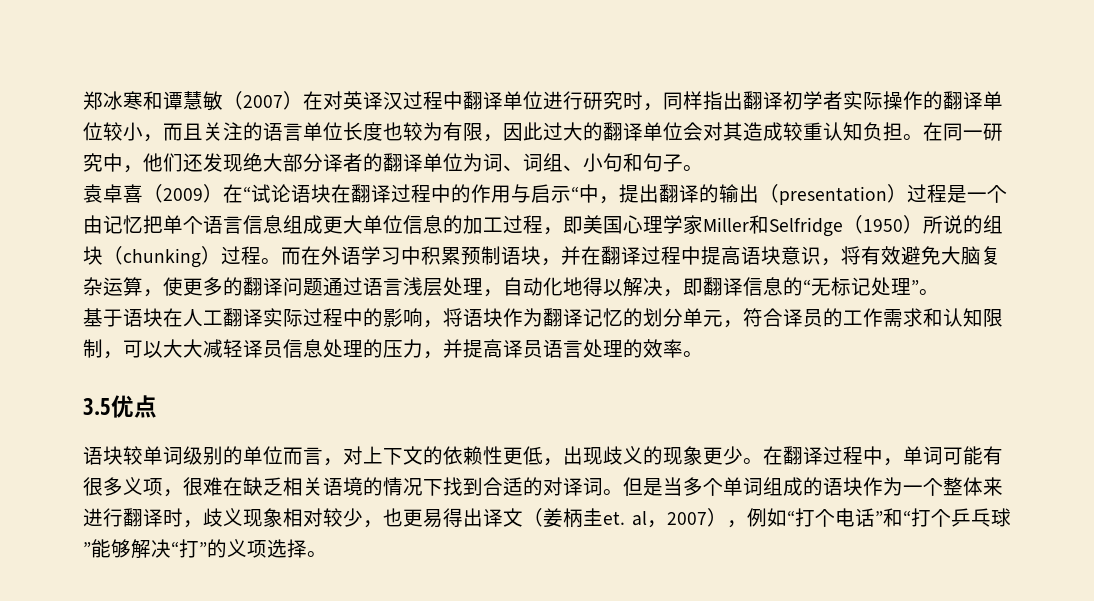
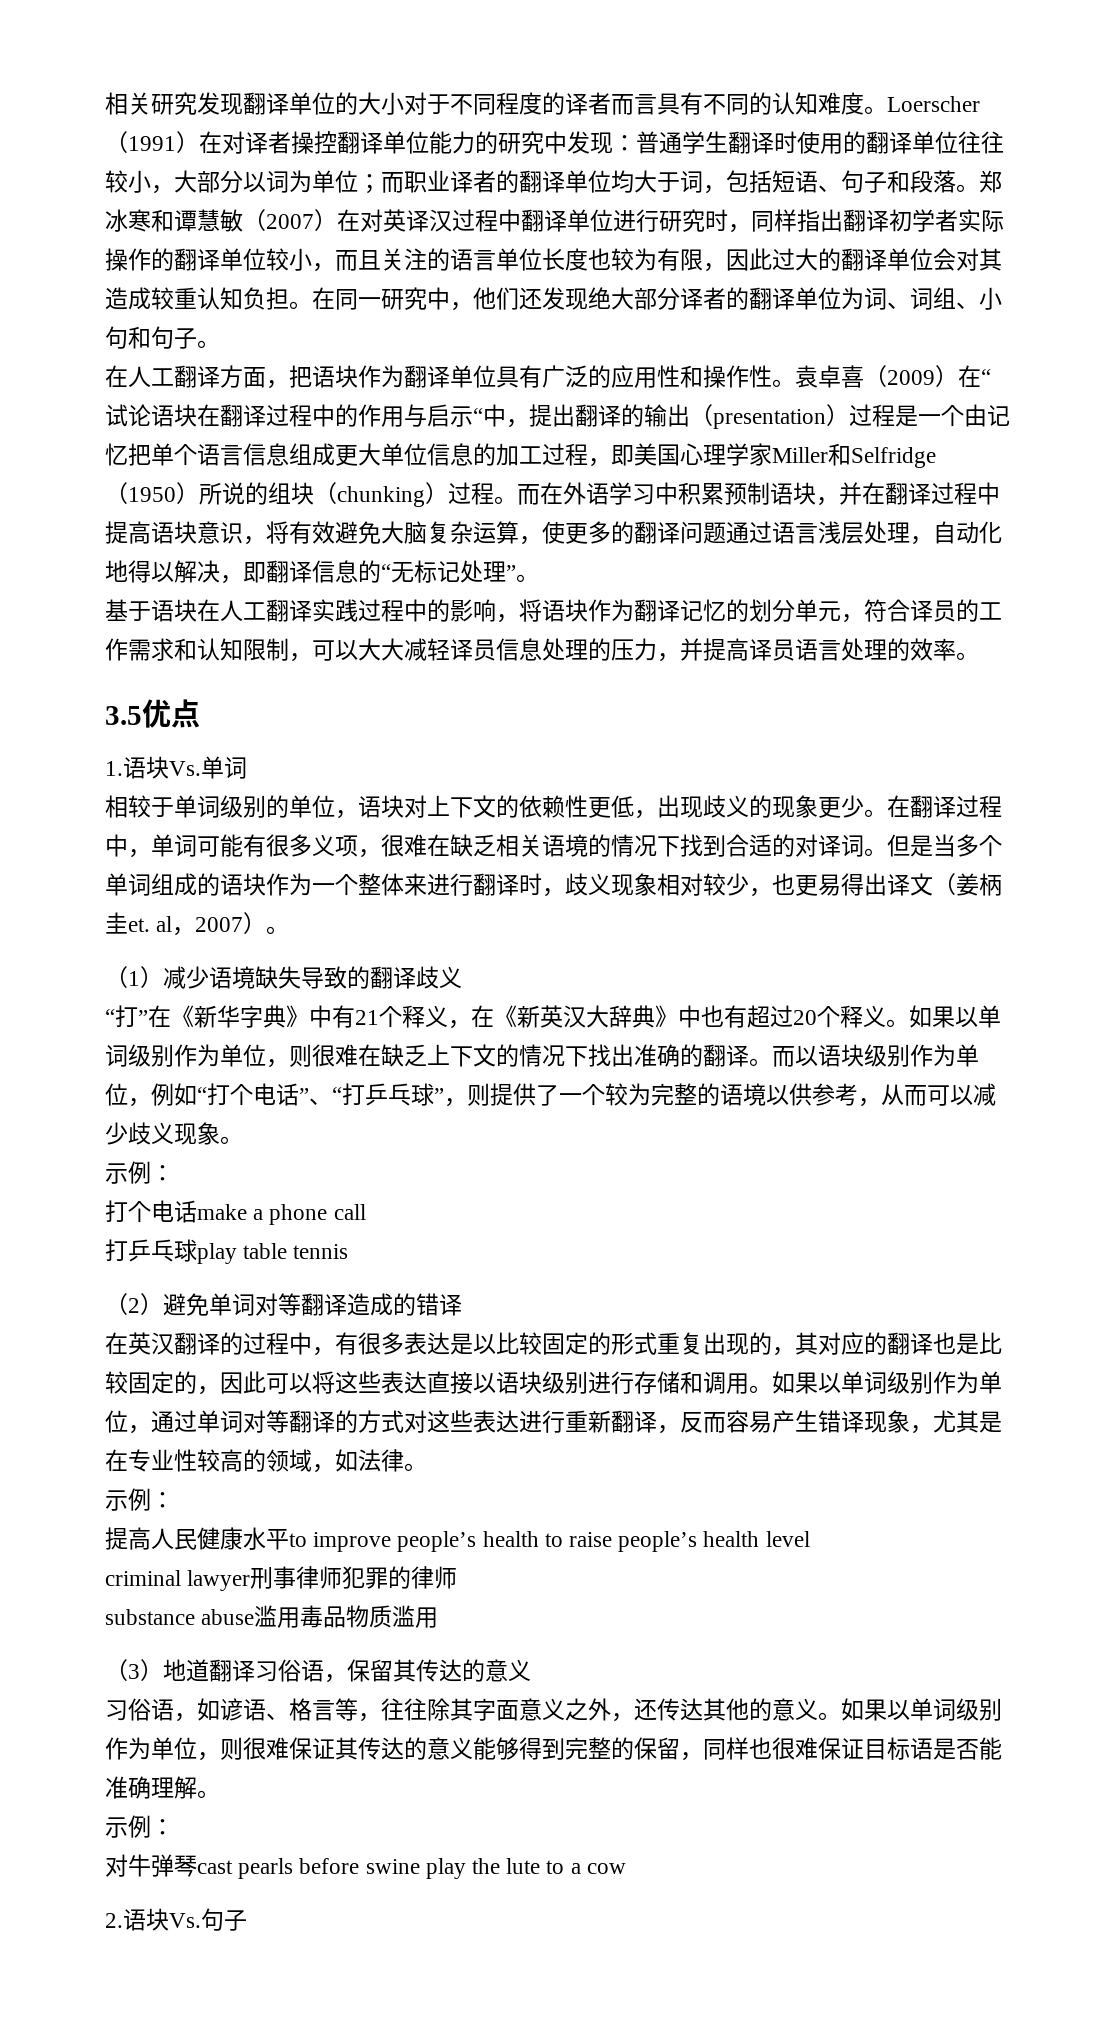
+ 相关研究发现翻译单位的大小对于不同程度的译者而言具有不同的认知难度。Loerscher（1991）在对译者操控翻译单位能力的研究中发现：普通学生翻译时使用的翻译单位往往较小，大部分以词为单位；而职业译者的翻译单位均大于词，包括短语、句子和段落。
+ 在人工翻译方面，把语块作为翻译单位具有广泛的应用性和操作性。
- 基于语块在人工翻译实际过程中的影响，将语块作为翻译记忆的划分单元，符合译员的工作需求和认知限制，可以大大减轻译员信息处理的压力，并提高译员语言处理的效率。
+ 基于语块在人工翻译实践过程中的影响，将语块作为翻译记忆的划分单元，符合译员的工作需求和认知限制，可以大大减轻译员信息处理的压力，并提高译员语言处理的效率。
- 语块较单词级别的单位而言，对上下文的依赖性更低，出现歧义的现象更少。
+ 1.语块Vs.单词
+ 相较于单词级别的单位，语块对上下文的依赖性更低，出现歧义的现象更少。
- 但是当多个单词组成的语块作为一个整体来进行翻译时，歧义现象相对较少，也更易得出译文（姜柄圭et. al，2007），例如“打个电话”和“打个乒乓球”能够解决“打”的义项选择。
+ 但是当多个单词组成的语块作为一个整体来进行翻译时，歧义现象相对较少，也更易得出译文（姜柄圭et. al，2007）。
+ （1）减少语境缺失导致的翻译歧义
+ “打”在《新华字典》中有21个释义，在《新英汉大辞典》中也有超过20个释义。如果以单词级别作为单位，则很难在缺乏上下文的情况下找出准确的翻译。而以语块级别作为单位，例如“打个电话”、“打乒乓球”，则提供了一个较为完整的语境以供参考，从而可以减少歧义现象。
+ 示例：
+ 打个电话make a phone call
+ 打乒乓球play table tennis
+ （2）避免单词对等翻译造成的错译
+ 在英汉翻译的过程中，有很多表达是以比较固定的形式重复出现的，其对应的翻译也是比较固定的，因此可以将这些表达直接以语块级别进行存储和调用。如果以单词级别作为单位，通过单词对等翻译的方式对这些表达进行重新翻译，反而容易产生错译现象，尤其是在专业性较高的领域，如法律。
+ 示例：
+ 提高人民健康水平to improve people’s health to raise people’s health level
+ criminal lawyer刑事律师犯罪的律师
+ substance abuse滥用毒品物质滥用
+ （3）地道翻译习俗语，保留其传达的意义
+ 习俗语，如谚语、格言等，往往除其字面意义之外，还传达其他的意义。如果以单词级别作为单位，则很难保证其传达的意义能够得到完整的保留，同样也很难保证目标语是否能准确理解。
+ 示例：
+ 对牛弹琴cast pearls before swine play the lute to a cow
+ 2.语块Vs.句子

